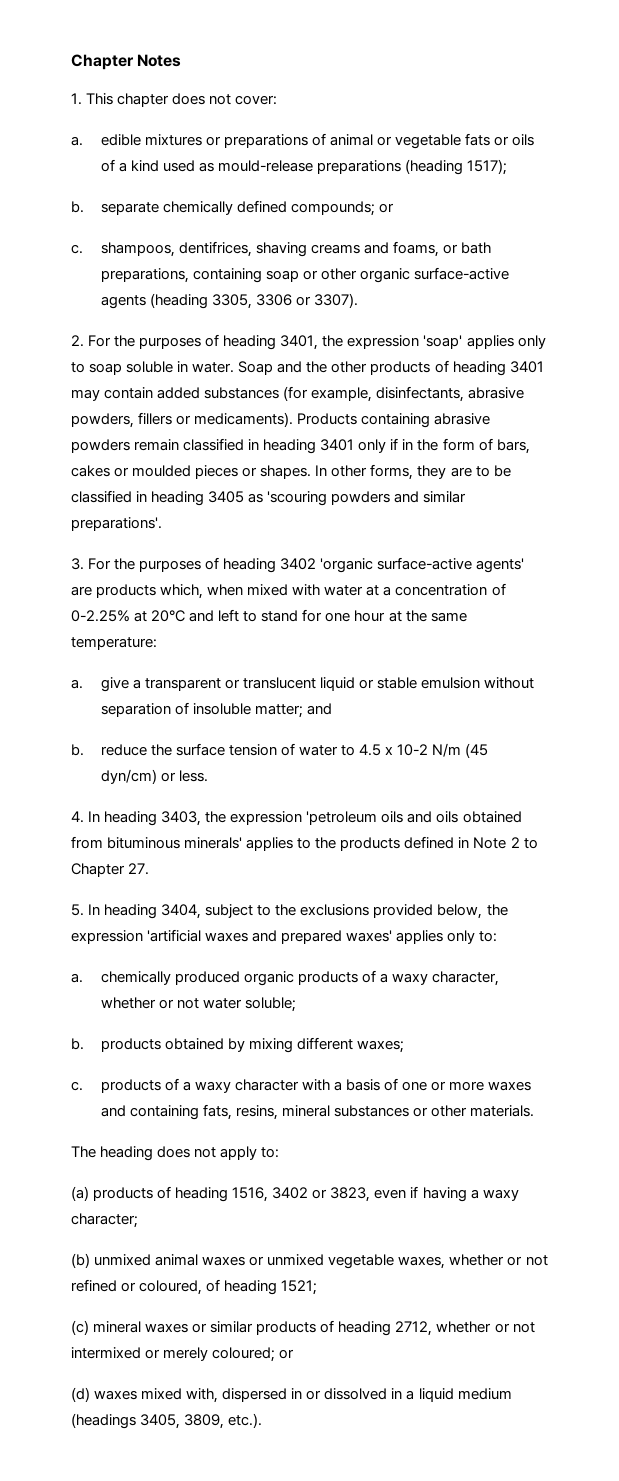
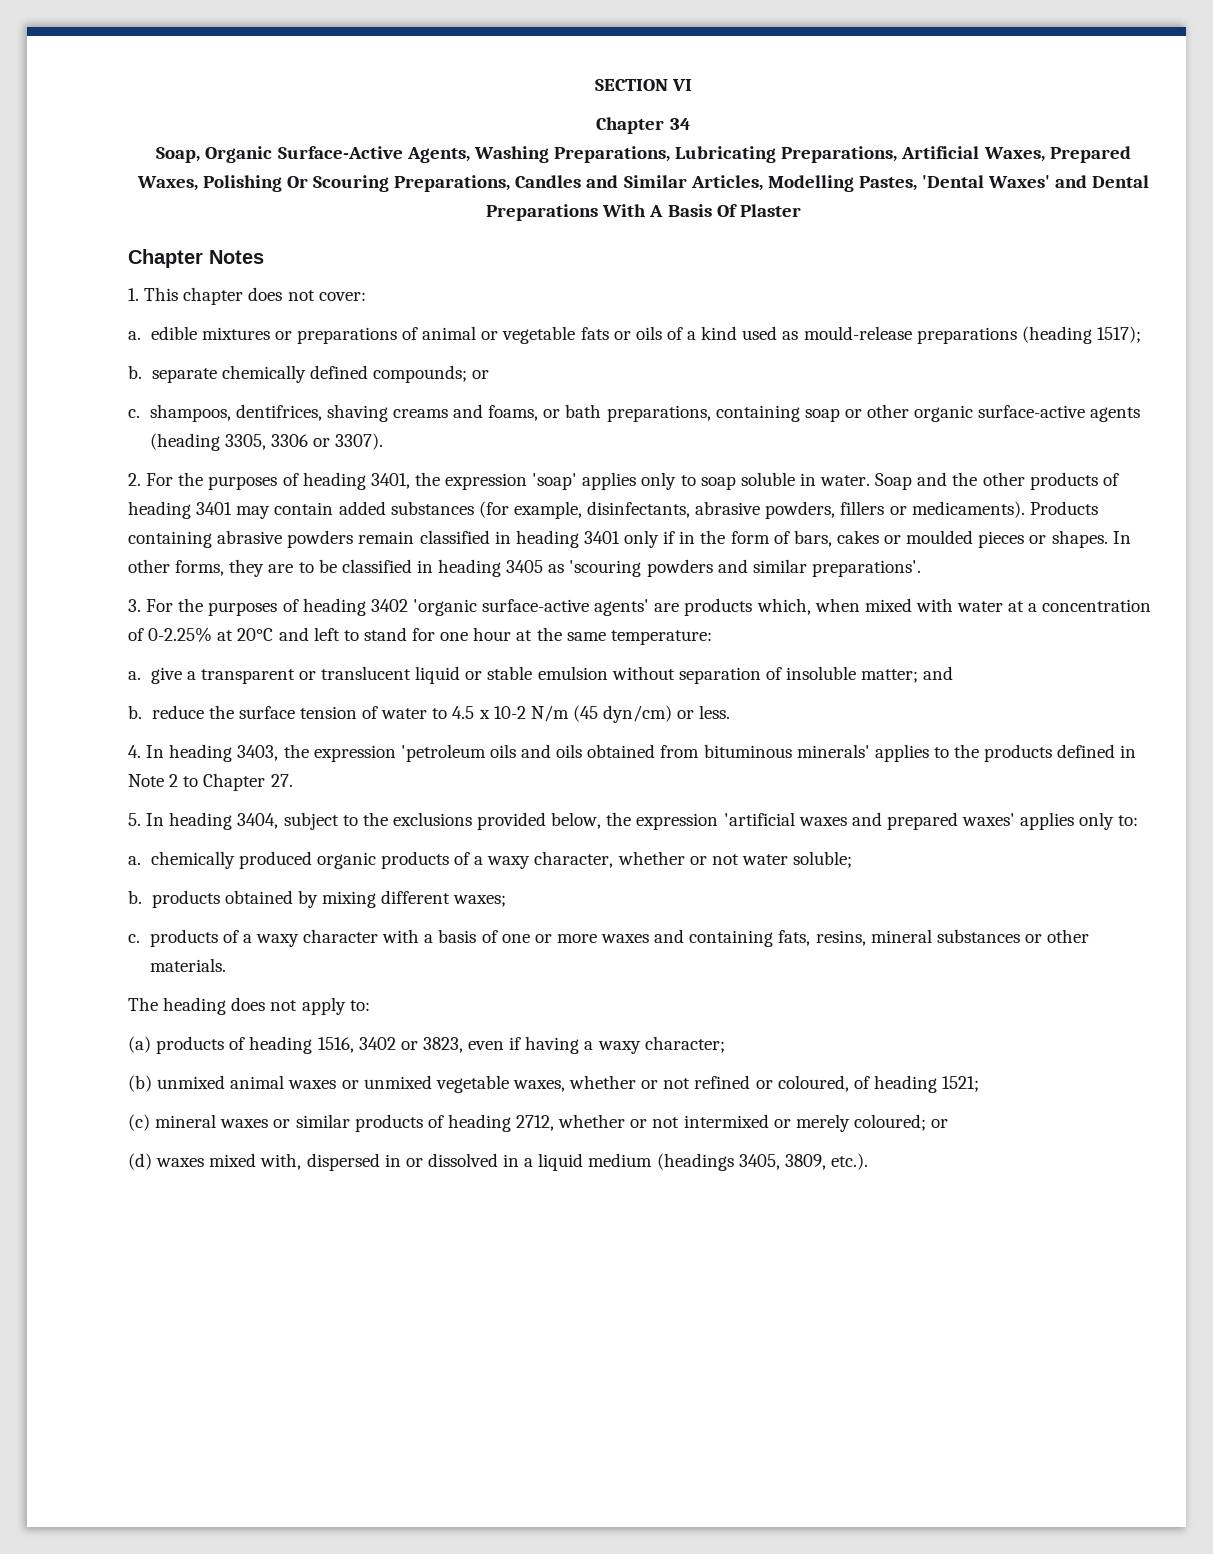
+ SECTION VI
+ Chapter 34
+ Soap, Organic Surface-Active Agents, Washing Preparations, Lubricating Preparations, Artificial Waxes, Prepared Waxes, Polishing Or Scouring Preparations, Candles and Similar Articles, Modelling Pastes, 'Dental Waxes' and Dental Preparations With A Basis Of Plaster

